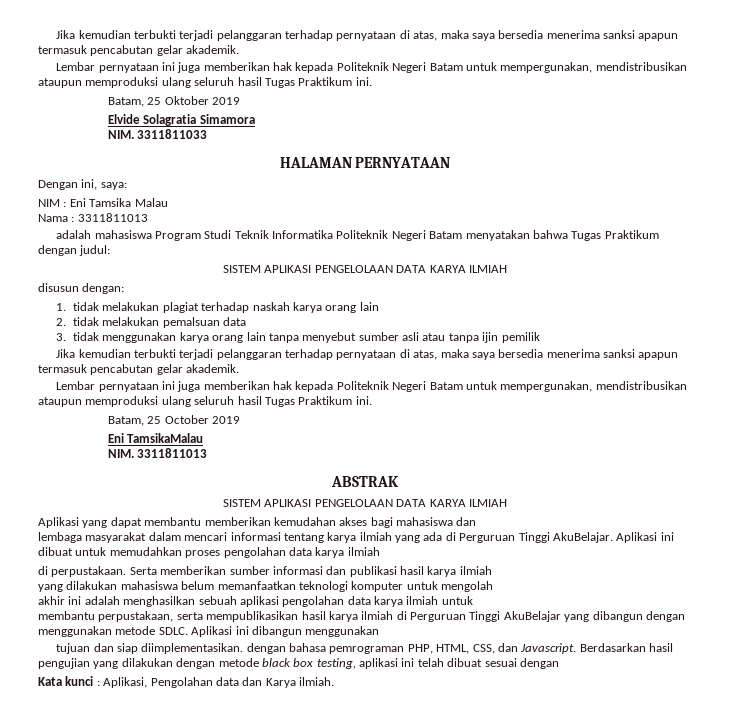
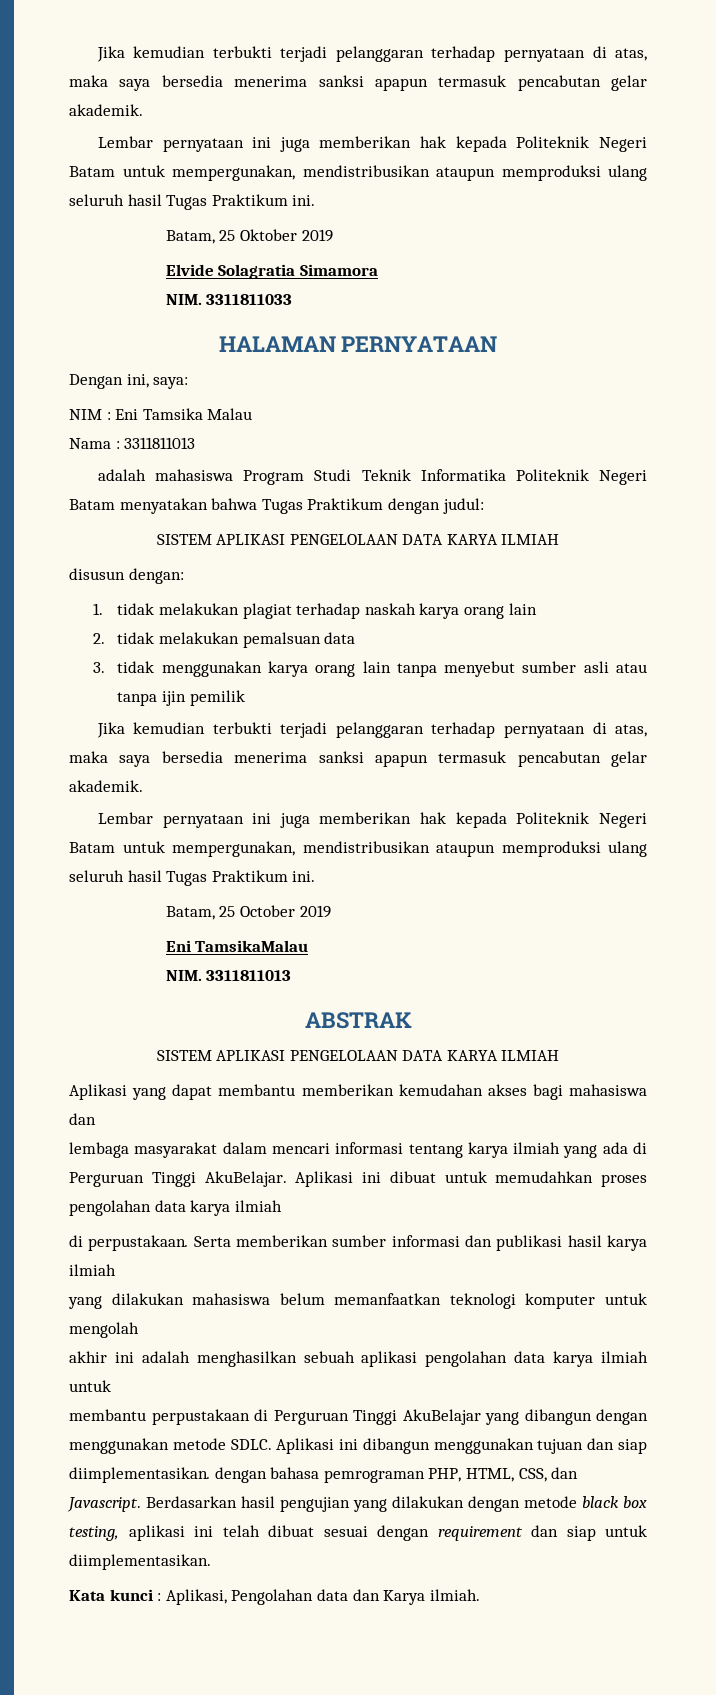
- membantu perpustakaan, serta mempublikasikan hasil karya ilmiah di Perguruan Tinggi AkuBelajar yang dibangun dengan menggunakan metode SDLC.
+ membantu perpustakaan di Perguruan Tinggi AkuBelajar yang dibangun dengan menggunakan metode SDLC.
- Aplikasi ini dibangun menggunakan
- tujuan dan siap diimplementasikan. dengan bahasa pemrograman PHP, HTML, CSS, dan Javascript.
+ Aplikasi ini dibangun menggunakan tujuan dan siap diimplementasikan. dengan bahasa pemrograman PHP, HTML, CSS, dan Javascript.
- Berdasarkan hasil pengujian yang dilakukan dengan metode black box testing, aplikasi ini telah dibuat sesuai dengan
+ Berdasarkan hasil pengujian yang dilakukan dengan metode black box testing, aplikasi ini telah dibuat sesuai dengan requirement dan siap untuk diimplementasikan.

